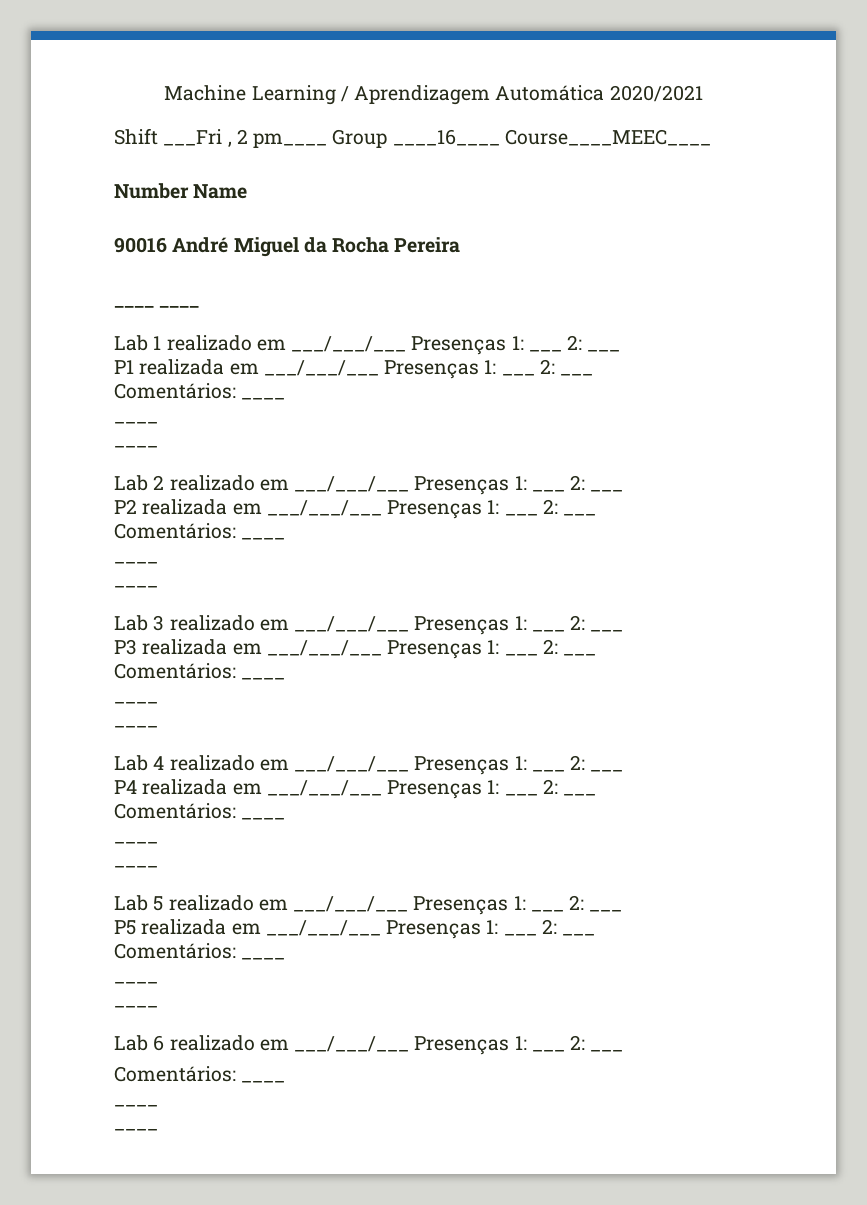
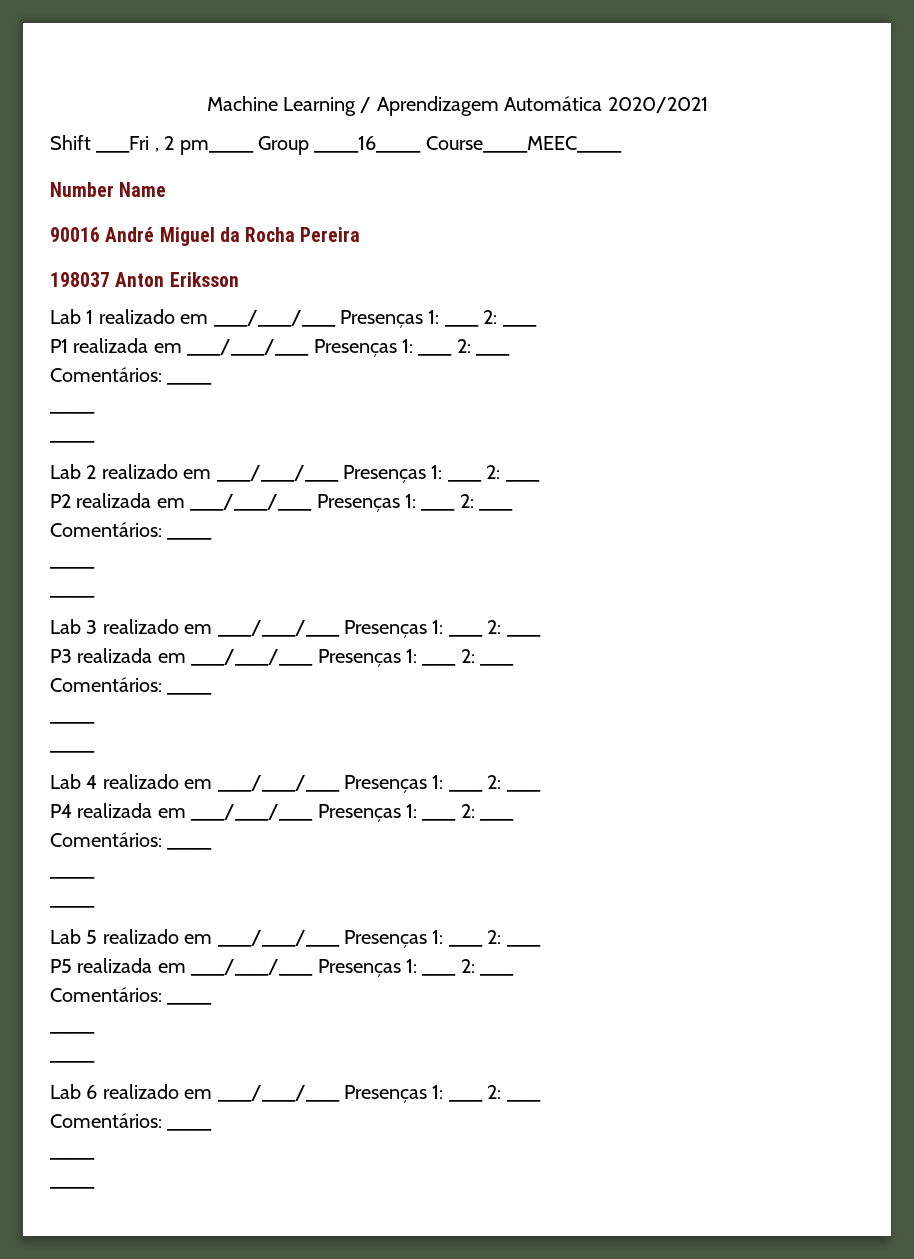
- ____ ____
+ 198037 Anton Eriksson

